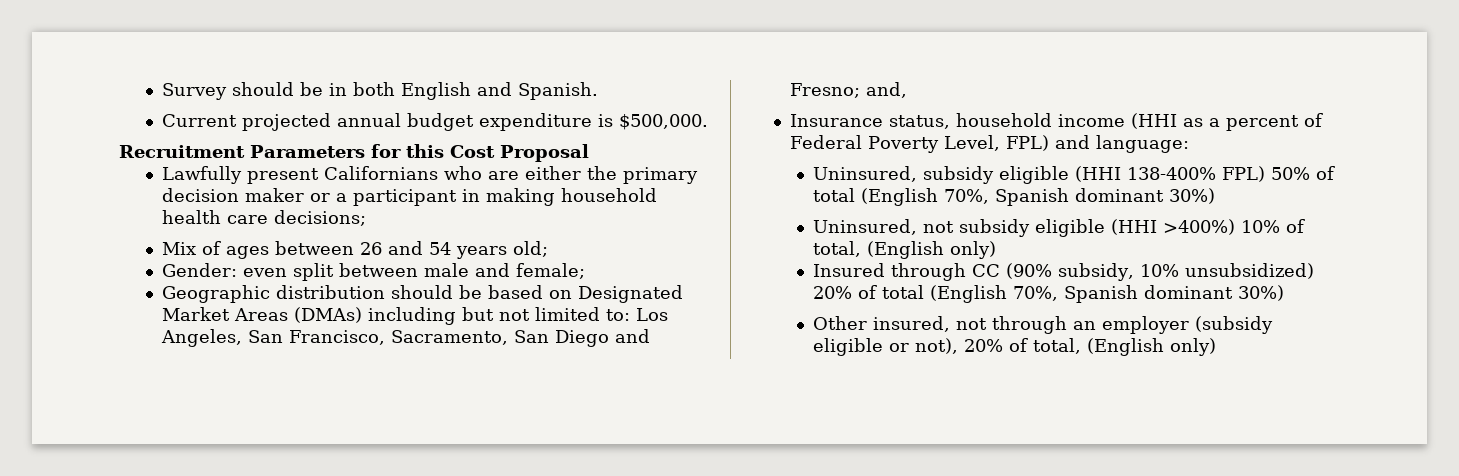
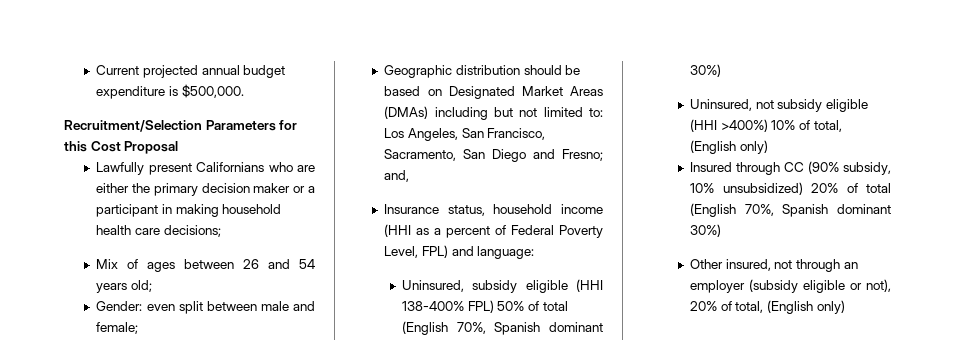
- Survey should be in both English and Spanish.
- Recruitment Parameters for this Cost Proposal
+ Recruitment/Selection Parameters for this Cost Proposal

